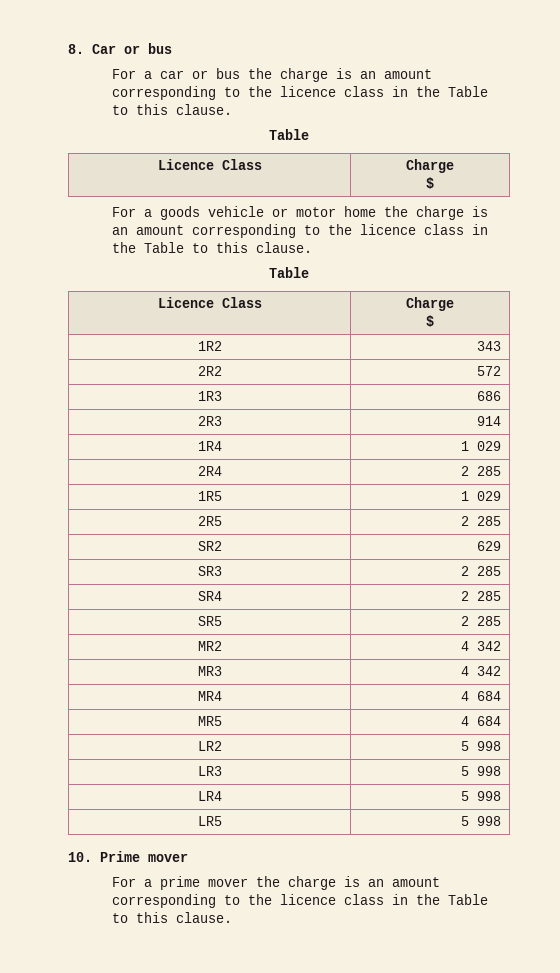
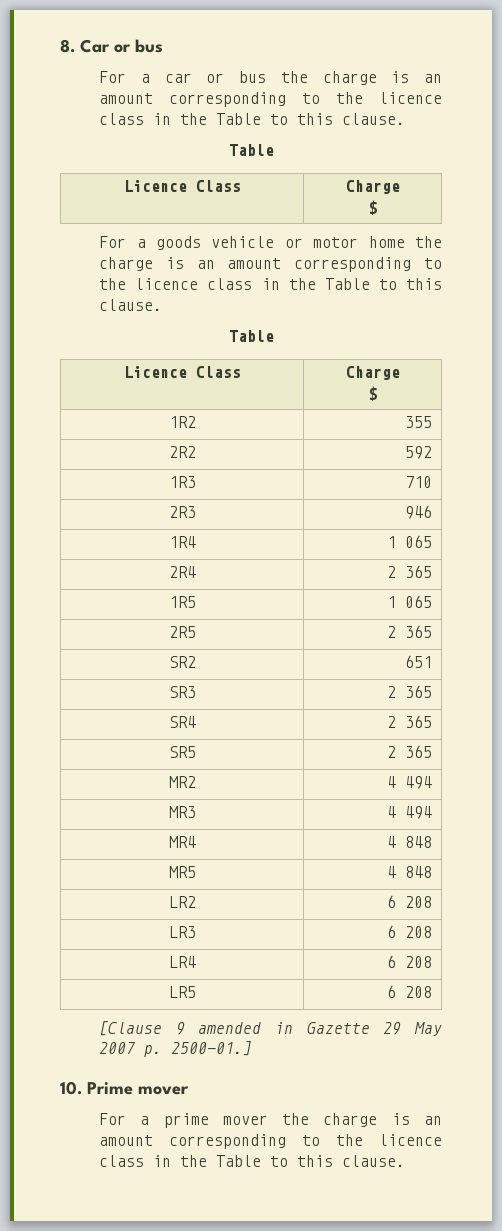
- 1R2 | 343
+ 1R2 | 355
- 2R2 | 572
+ 2R2 | 592
- 1R3 | 686
+ 1R3 | 710
- 2R3 | 914
+ 2R3 | 946
- 1R4 | 1 029
+ 1R4 | 1 065
- 2R4 | 2 285
+ 2R4 | 2 365
- 1R5 | 1 029
+ 1R5 | 1 065
- 2R5 | 2 285
+ 2R5 | 2 365
- SR2 | 629
+ SR2 | 651
- SR3 | 2 285
+ SR3 | 2 365
- SR4 | 2 285
+ SR4 | 2 365
- SR5 | 2 285
+ SR5 | 2 365
- MR2 | 4 342
+ MR2 | 4 494
- MR3 | 4 342
+ MR3 | 4 494
- MR4 | 4 684
+ MR4 | 4 848
- MR5 | 4 684
+ MR5 | 4 848
- LR2 | 5 998
+ LR2 | 6 208
- LR3 | 5 998
+ LR3 | 6 208
- LR4 | 5 998
+ LR4 | 6 208
- LR5 | 5 998
+ LR5 | 6 208
+ [Clause 9 amended in Gazette 29 May 2007 p. 2500-01.]

